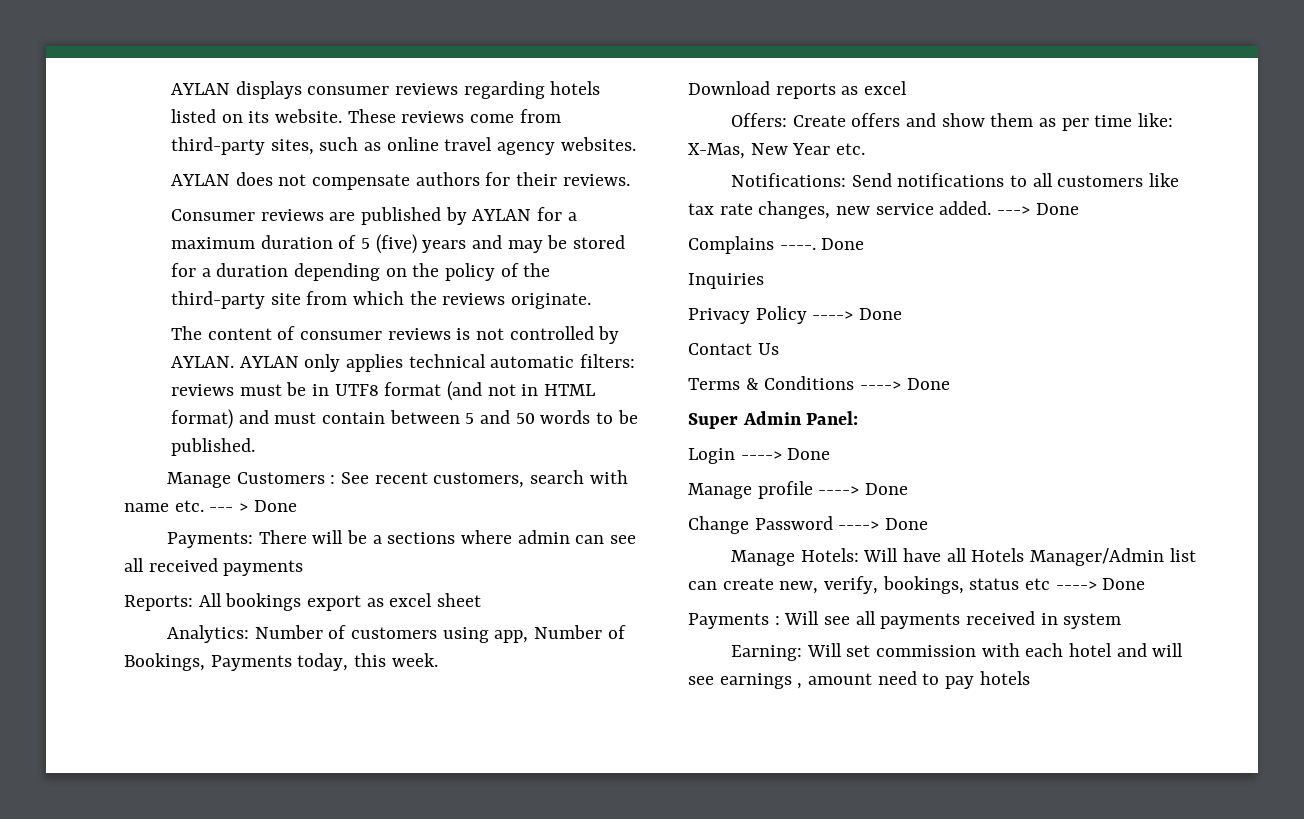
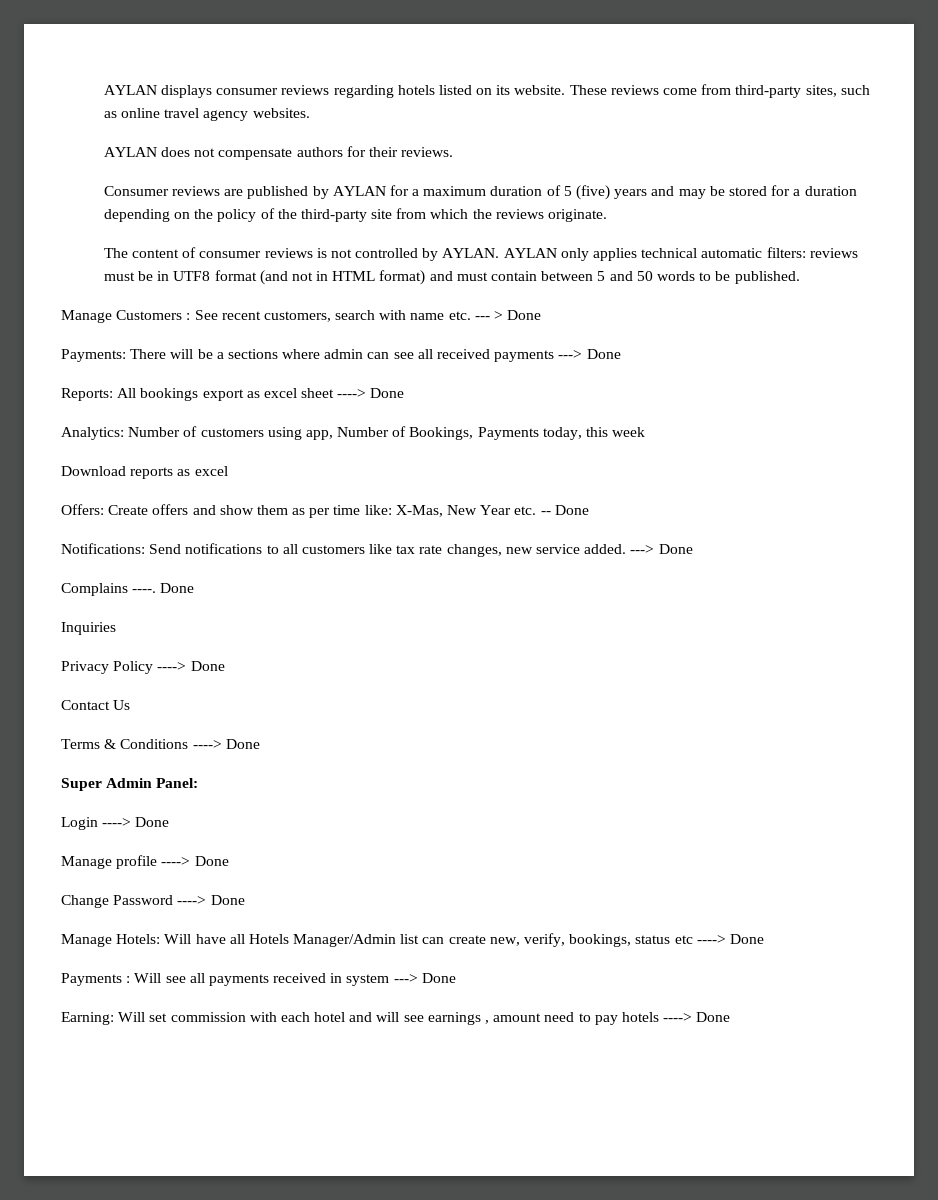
- Payments: There will be a sections where admin can see all received payments
+ Payments: There will be a sections where admin can see all received payments ---> Done
- Reports: All bookings export as excel sheet
+ Reports: All bookings export as excel sheet ----> Done
- Analytics: Number of customers using app, Number of Bookings, Payments today, this week.
+ Analytics: Number of customers using app, Number of Bookings, Payments today, this week
- Offers: Create offers and show them as per time like: X-Mas, New Year etc.
+ Offers: Create offers and show them as per time like: X-Mas, New Year etc. -- Done
- Payments : Will see all payments received in system
+ Payments : Will see all payments received in system ---> Done
- Earning: Will set commission with each hotel and will see earnings , amount need to pay hotels
+ Earning: Will set commission with each hotel and will see earnings , amount need to pay hotels ----> Done

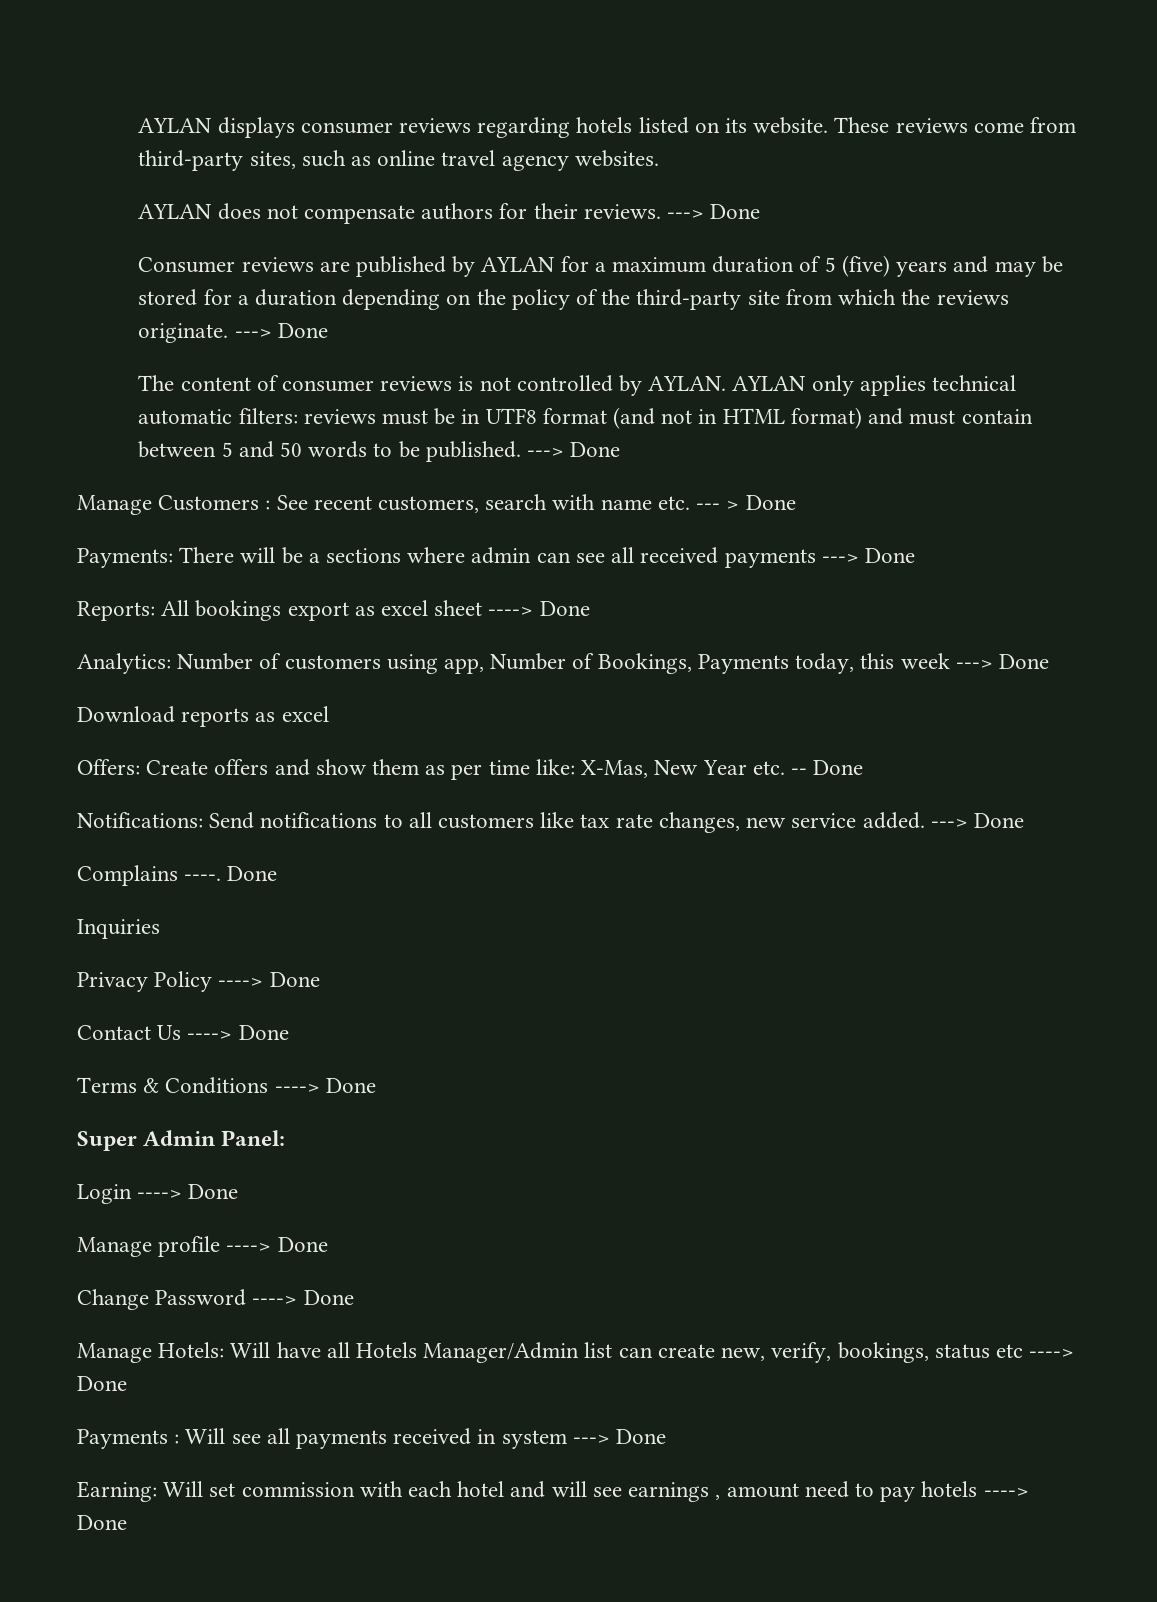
- AYLAN does not compensate authors for their reviews.
+ AYLAN does not compensate authors for their reviews. ---> Done
- Consumer reviews are published by AYLAN for a maximum duration of 5 (five) years and may be stored for a duration depending on the policy of the third-party site from which the reviews originate.
+ Consumer reviews are published by AYLAN for a maximum duration of 5 (five) years and may be stored for a duration depending on the policy of the third-party site from which the reviews originate. ---> Done
- AYLAN only applies technical automatic filters: reviews must be in UTF8 format (and not in HTML format) and must contain between 5 and 50 words to be published.
+ AYLAN only applies technical automatic filters: reviews must be in UTF8 format (and not in HTML format) and must contain between 5 and 50 words to be published. ---> Done
- Analytics: Number of customers using app, Number of Bookings, Payments today, this week
+ Analytics: Number of customers using app, Number of Bookings, Payments today, this week ---> Done
- Contact Us
+ Contact Us ----> Done

